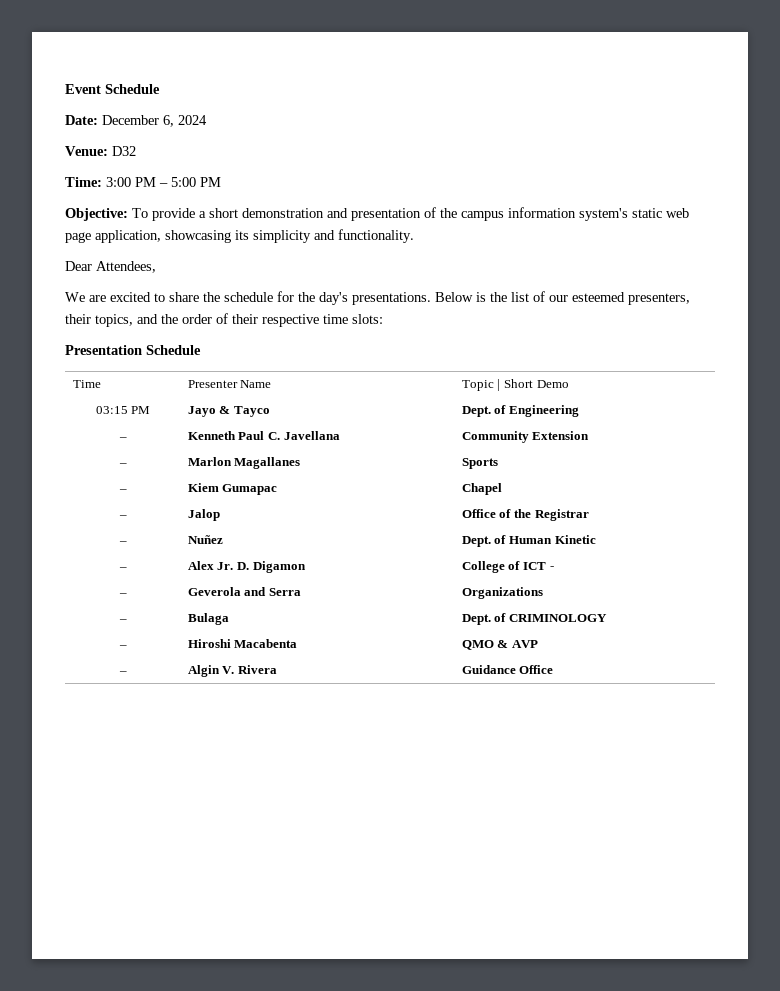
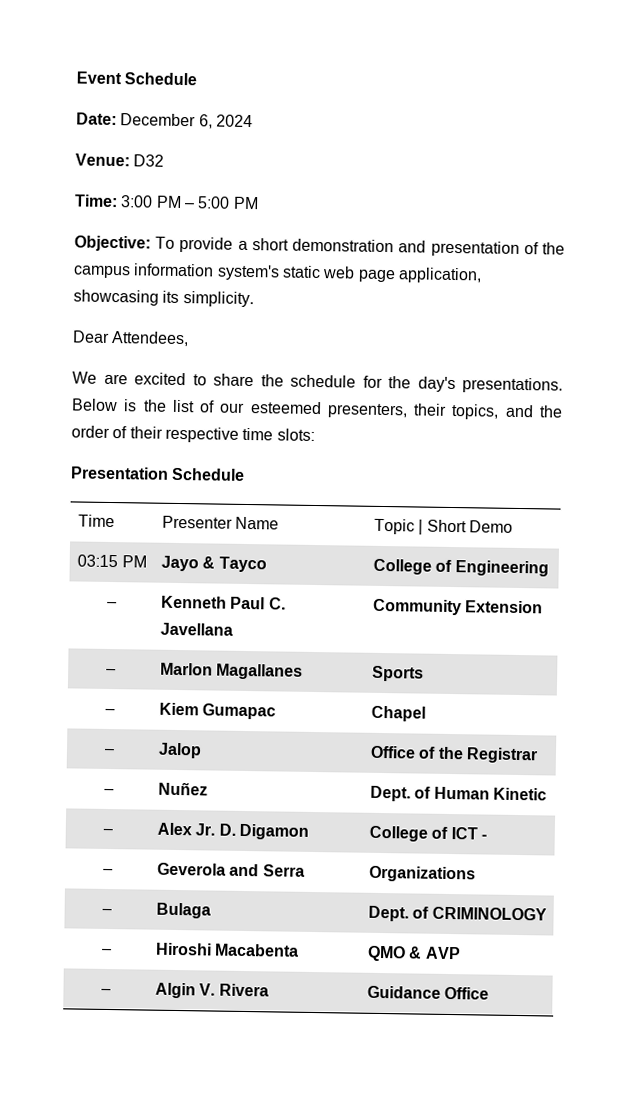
- Objective: To provide a short demonstration and presentation of the campus information system's static web page application, showcasing its simplicity and functionality.
+ Objective: To provide a short demonstration and presentation of the campus information system's static web page application, showcasing its simplicity.
- 03:15 PM | Jayo & Tayco | Dept. of Engineering
+ 03:15 PM | Jayo & Tayco | College of Engineering

